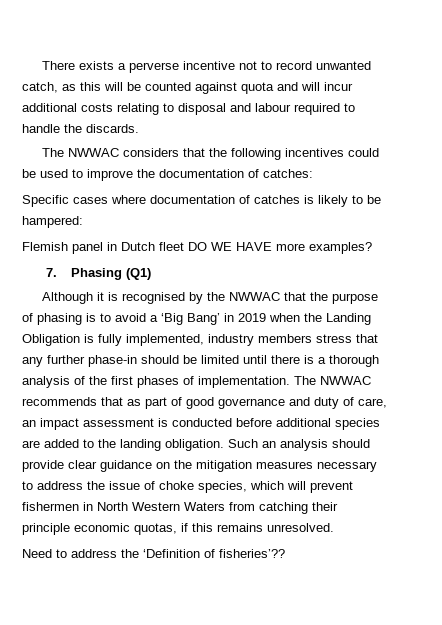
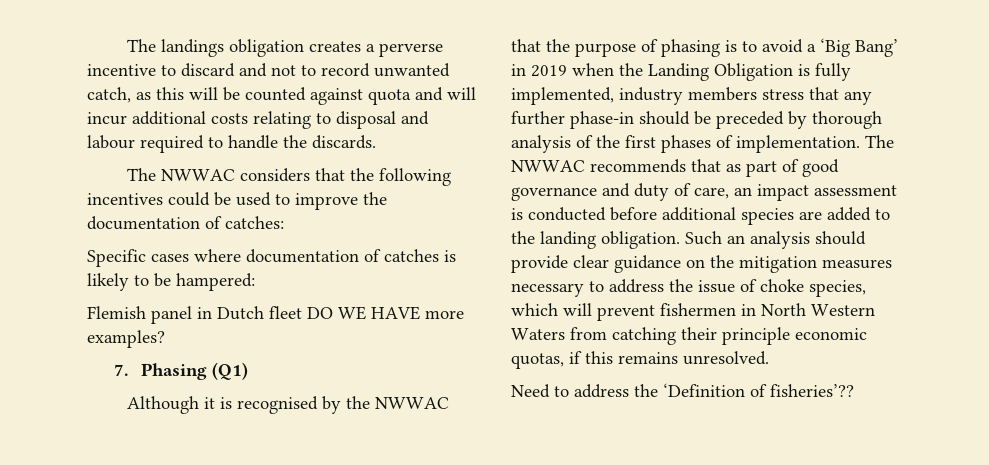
- There exists a perverse incentive not to record unwanted catch, as this will be counted against quota and will incur additional costs relating to disposal and labour required to handle the discards.
+ The landings obligation creates a perverse incentive to discard and not to record unwanted catch, as this will be counted against quota and will incur additional costs relating to disposal and labour required to handle the discards.
- Although it is recognised by the NWWAC that the purpose of phasing is to avoid a ‘Big Bang’ in 2019 when the Landing Obligation is fully implemented, industry members stress that any further phase-in should be limited until there is a thorough analysis of the first phases of implementation.
+ Although it is recognised by the NWWAC that the purpose of phasing is to avoid a ‘Big Bang’ in 2019 when the Landing Obligation is fully implemented, industry members stress that any further phase-in should be preceded by thorough analysis of the first phases of implementation.

